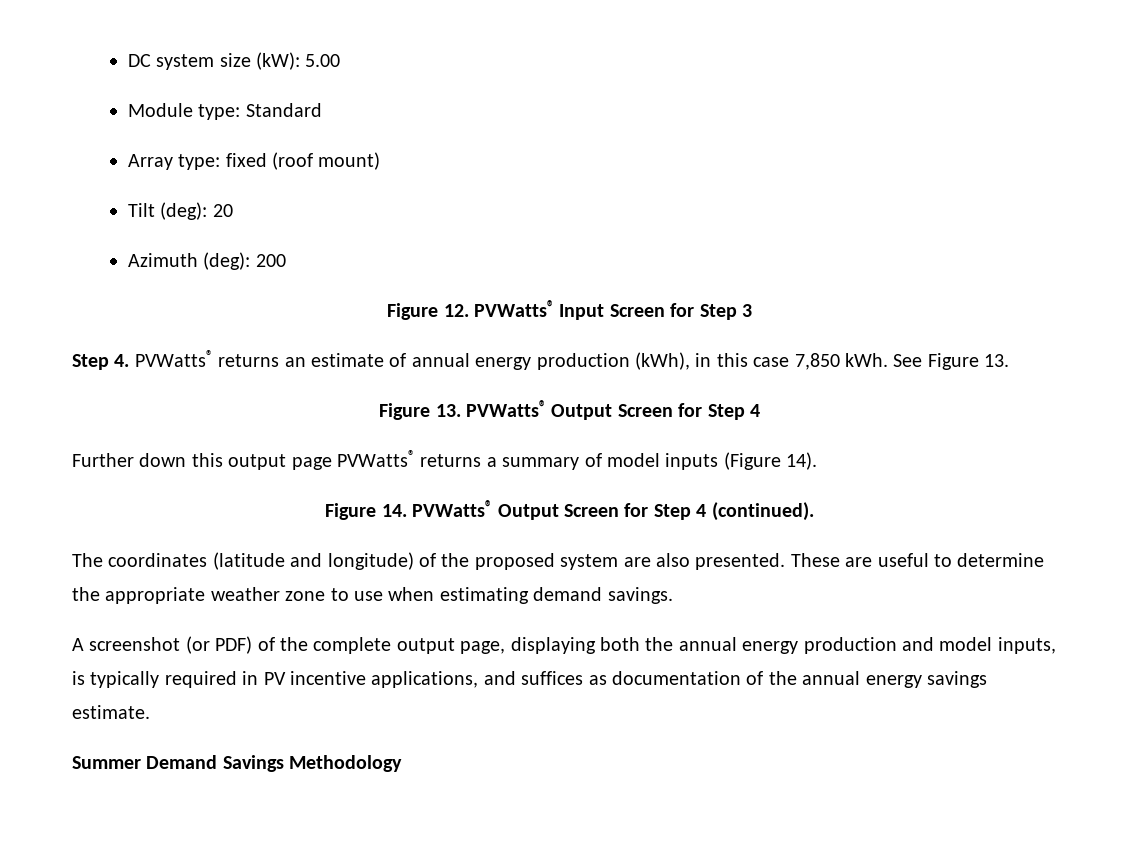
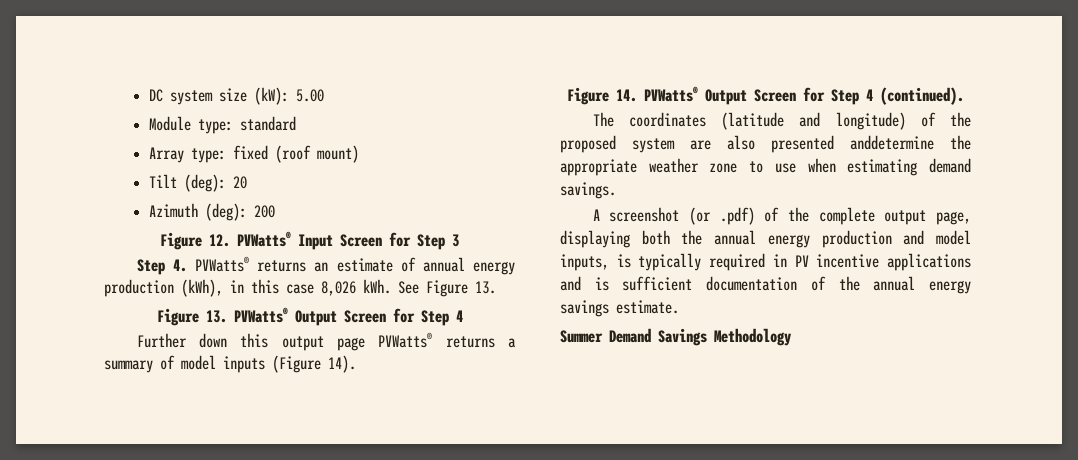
- Module type: Standard
+ Module type: standard
- Step 4. PVWatts® returns an estimate of annual energy production (kWh), in this case 7,850 kWh.
+ Step 4. PVWatts® returns an estimate of annual energy production (kWh), in this case 8,026 kWh.
- The coordinates (latitude and longitude) of the proposed system are also presented. These are useful to determine the appropriate weather zone to use when estimating demand savings.
+ The coordinates (latitude and longitude) of the proposed system are also presented anddetermine the appropriate weather zone to use when estimating demand savings.
- A screenshot (or PDF) of the complete output page, displaying both the annual energy production and model inputs, is typically required in PV incentive applications, and suffices as documentation of the annual energy savings estimate.
+ A screenshot (or .pdf) of the complete output page, displaying both the annual energy production and model inputs, is typically required in PV incentive applications and is sufficient documentation of the annual energy savings estimate.

